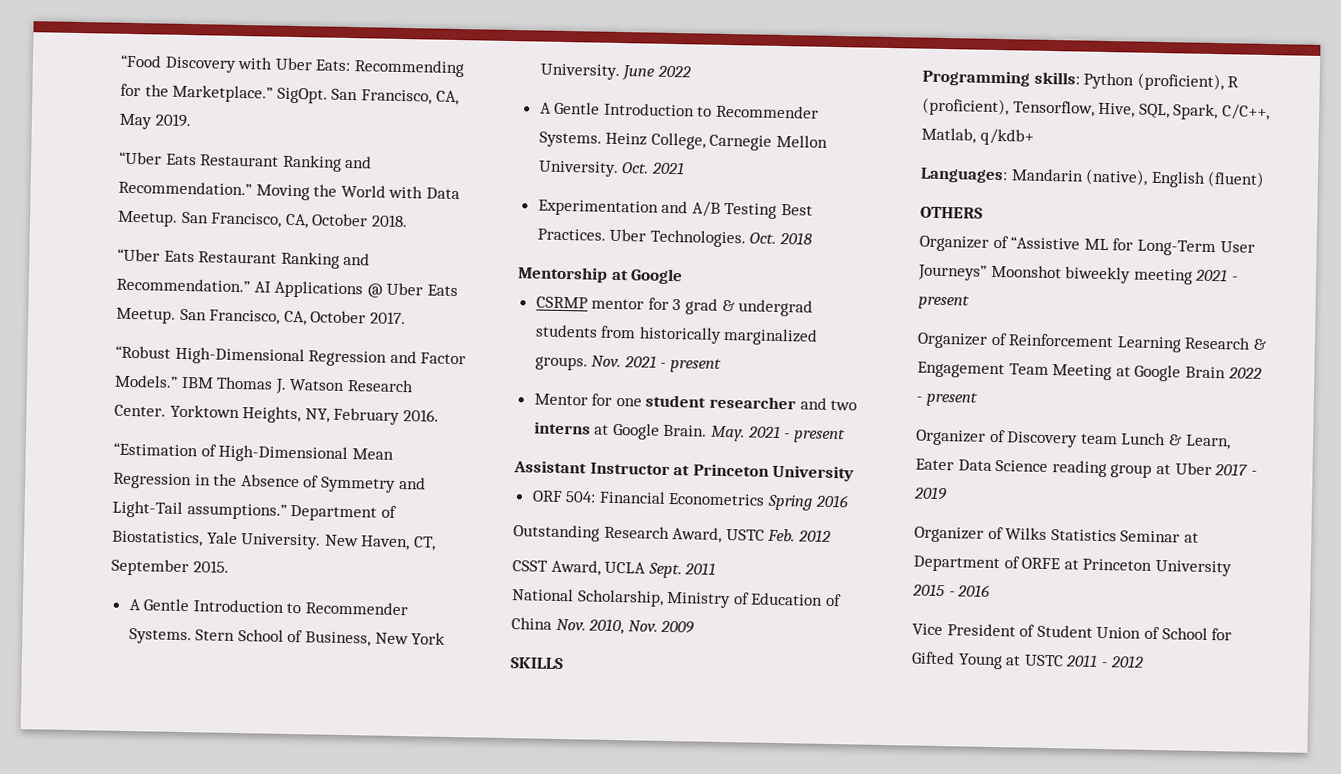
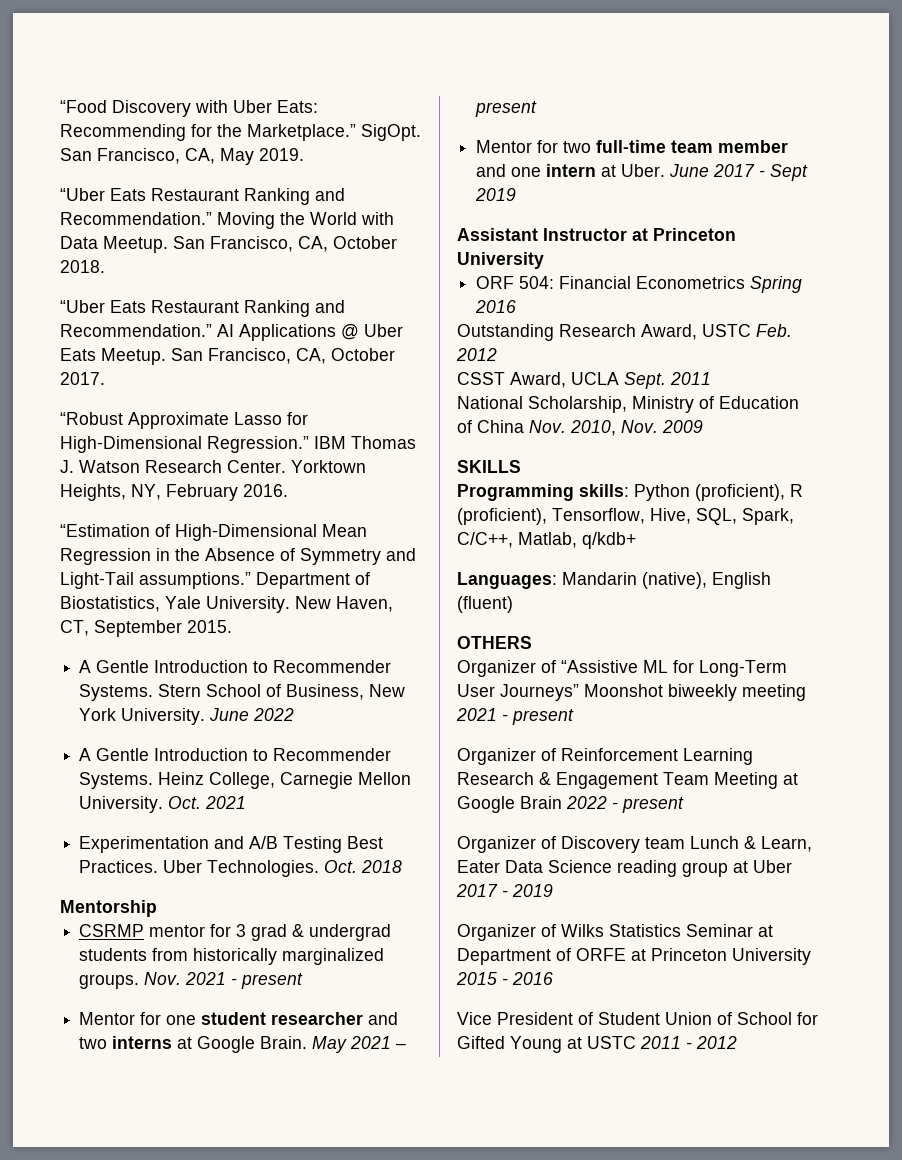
- “Robust High-Dimensional Regression and Factor Models.”
+ “Robust Approximate Lasso for High-Dimensional Regression.”
- Mentorship at Google
+ Mentorship
- May. 2021 - present
+ May 2021 – present
+ Mentor for two full-time team member and one intern at Uber. June 2017 - Sept 2019

